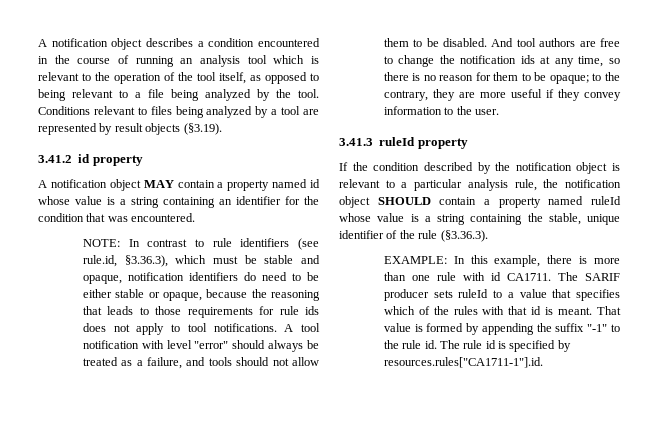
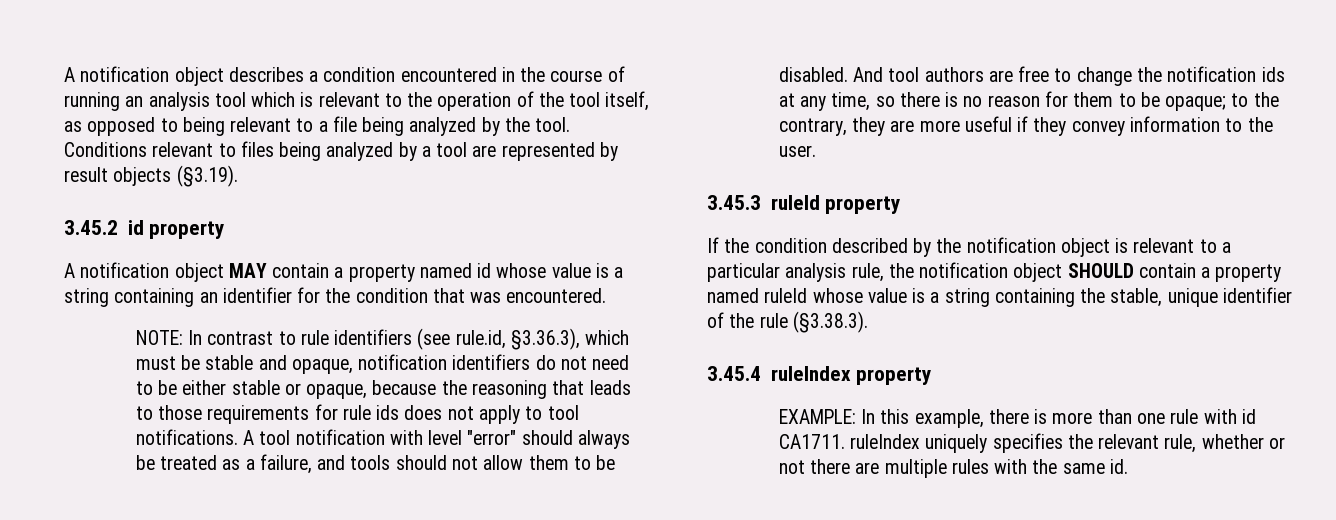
- 3.41.2 id property
+ 3.45.2 id property
- NOTE: In contrast to rule identifiers (see rule.id, §3.36.3), which must be stable and opaque, notification identifiers do need to be either stable or opaque, because the reasoning that leads to those requirements for rule ids does not apply to tool notifications.
+ NOTE: In contrast to rule identifiers (see rule.id, §3.36.3), which must be stable and opaque, notification identifiers do not need to be either stable or opaque, because the reasoning that leads to those requirements for rule ids does not apply to tool notifications.
- 3.41.3 ruleId property
+ 3.45.3 ruleId property
- If the condition described by the notification object is relevant to a particular analysis rule, the notification object SHOULD contain a property named ruleId whose value is a string containing the stable, unique identifier of the rule (§3.36.3).
+ If the condition described by the notification object is relevant to a particular analysis rule, the notification object SHOULD contain a property named ruleId whose value is a string containing the stable, unique identifier of the rule (§3.38.3).
+ 3.45.4 ruleIndex property
- EXAMPLE: In this example, there is more than one rule with id CA1711. The SARIF producer sets ruleId to a value that specifies which of the rules with that id is meant. That value is formed by appending the suffix "-1" to the rule id. The rule id is specified by resources.rules["CA1711-1"].id.
+ EXAMPLE: In this example, there is more than one rule with id CA1711. ruleIndex uniquely specifies the relevant rule, whether or not there are multiple rules with the same id.

